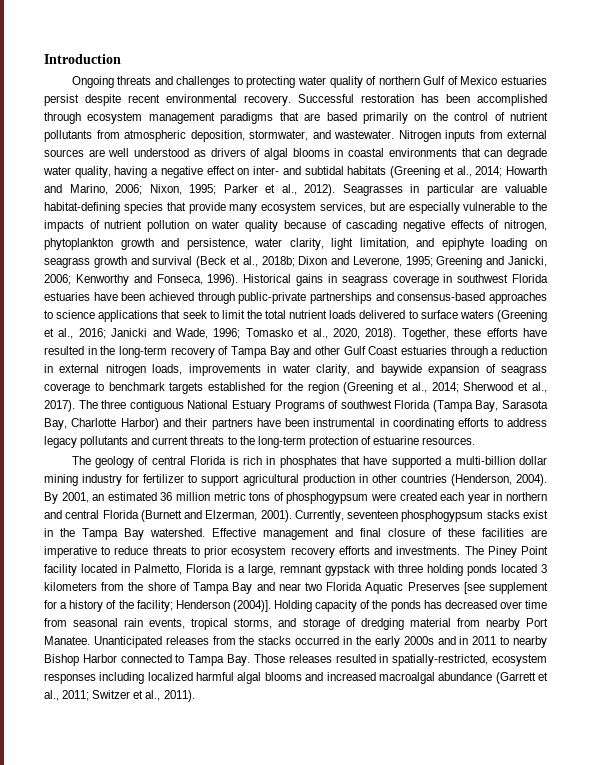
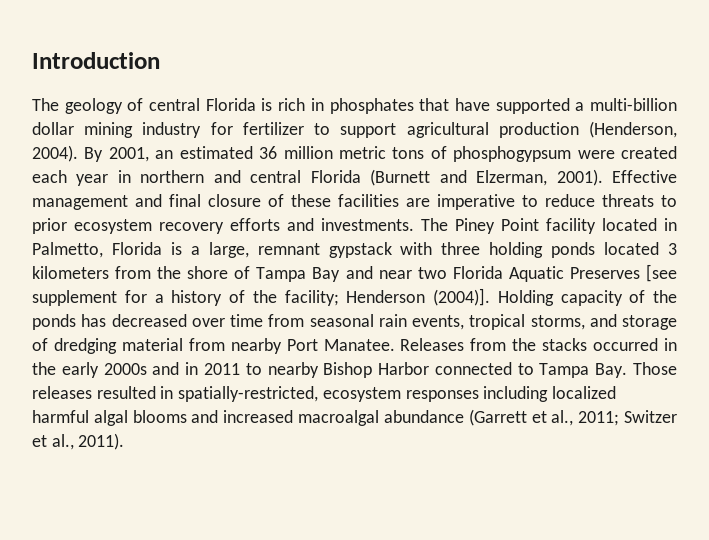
- Ongoing threats and challenges to protecting water quality of northern Gulf of Mexico estuaries persist despite recent environmental recovery. Successful restoration has been accomplished through ecosystem management paradigms that are based primarily on the control of nutrient pollutants from atmospheric deposition, stormwater, and wastewater. Nitrogen inputs from external sources are well understood as drivers of algal blooms in coastal environments that can degrade water quality, having a negative effect on inter- and subtidal habitats (Greening et al., 2014; Howarth and Marino, 2006; Nixon, 1995; Parker et al., 2012). Seagrasses in particular are valuable habitat-defining species that provide many ecosystem services, but are especially vulnerable to the impacts of nutrient pollution on water quality because of cascading negative effects of nitrogen, phytoplankton growth and persistence, water clarity, light limitation, and epiphyte loading on seagrass growth and survival (Beck et al., 2018b; Dixon and Leverone, 1995; Greening and Janicki, 2006; Kenworthy and Fonseca, 1996). Historical gains in seagrass coverage in southwest Florida estuaries have been achieved through public-private partnerships and consensus-based approaches to science applications that seek to limit the total nutrient loads delivered to surface waters (Greening et al., 2016; Janicki and Wade, 1996; Tomasko et al., 2020, 2018). Together, these efforts have resulted in the long-term recovery of Tampa Bay and other Gulf Coast estuaries through a reduction in external nitrogen loads, improvements in water clarity, and baywide expansion of seagrass coverage to benchmark targets established for the region (Greening et al., 2014; Sherwood et al., 2017). The three contiguous National Estuary Programs of southwest Florida (Tampa Bay, Sarasota Bay, Charlotte Harbor) and their partners have been instrumental in coordinating efforts to address legacy pollutants and current threats to the long-term protection of estuarine resources.
- The geology of central Florida is rich in phosphates that have supported a multi-billion dollar mining industry for fertilizer to support agricultural production in other countries (Henderson, 2004).
+ The geology of central Florida is rich in phosphates that have supported a multi-billion dollar mining industry for fertilizer to support agricultural production (Henderson, 2004).
- Currently, seventeen phosphogypsum stacks exist in the Tampa Bay watershed.
- Unanticipated releases from the stacks occurred in the early 2000s and in 2011 to nearby Bishop Harbor connected to Tampa Bay. Those releases resulted in spatially-restricted, ecosystem responses including localized harmful algal blooms and increased macroalgal abundance (Garrett et al., 2011; Switzer et al., 2011).
+ Releases from the stacks occurred in the early 2000s and in 2011 to nearby Bishop Harbor connected to Tampa Bay. Those releases resulted in spatially-restricted, ecosystem responses including localized harmful algal blooms and increased macroalgal abundance (Garrett et al., 2011; Switzer et al., 2011).

